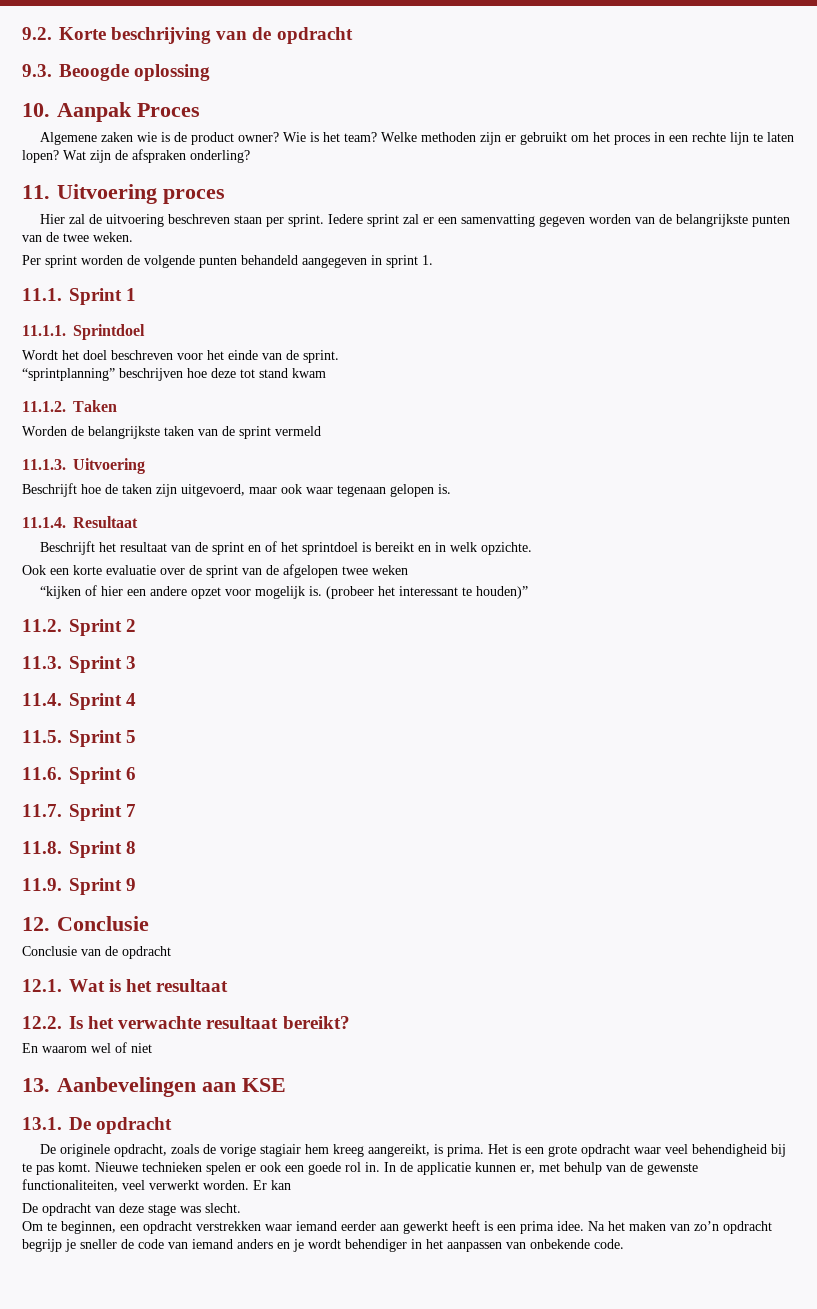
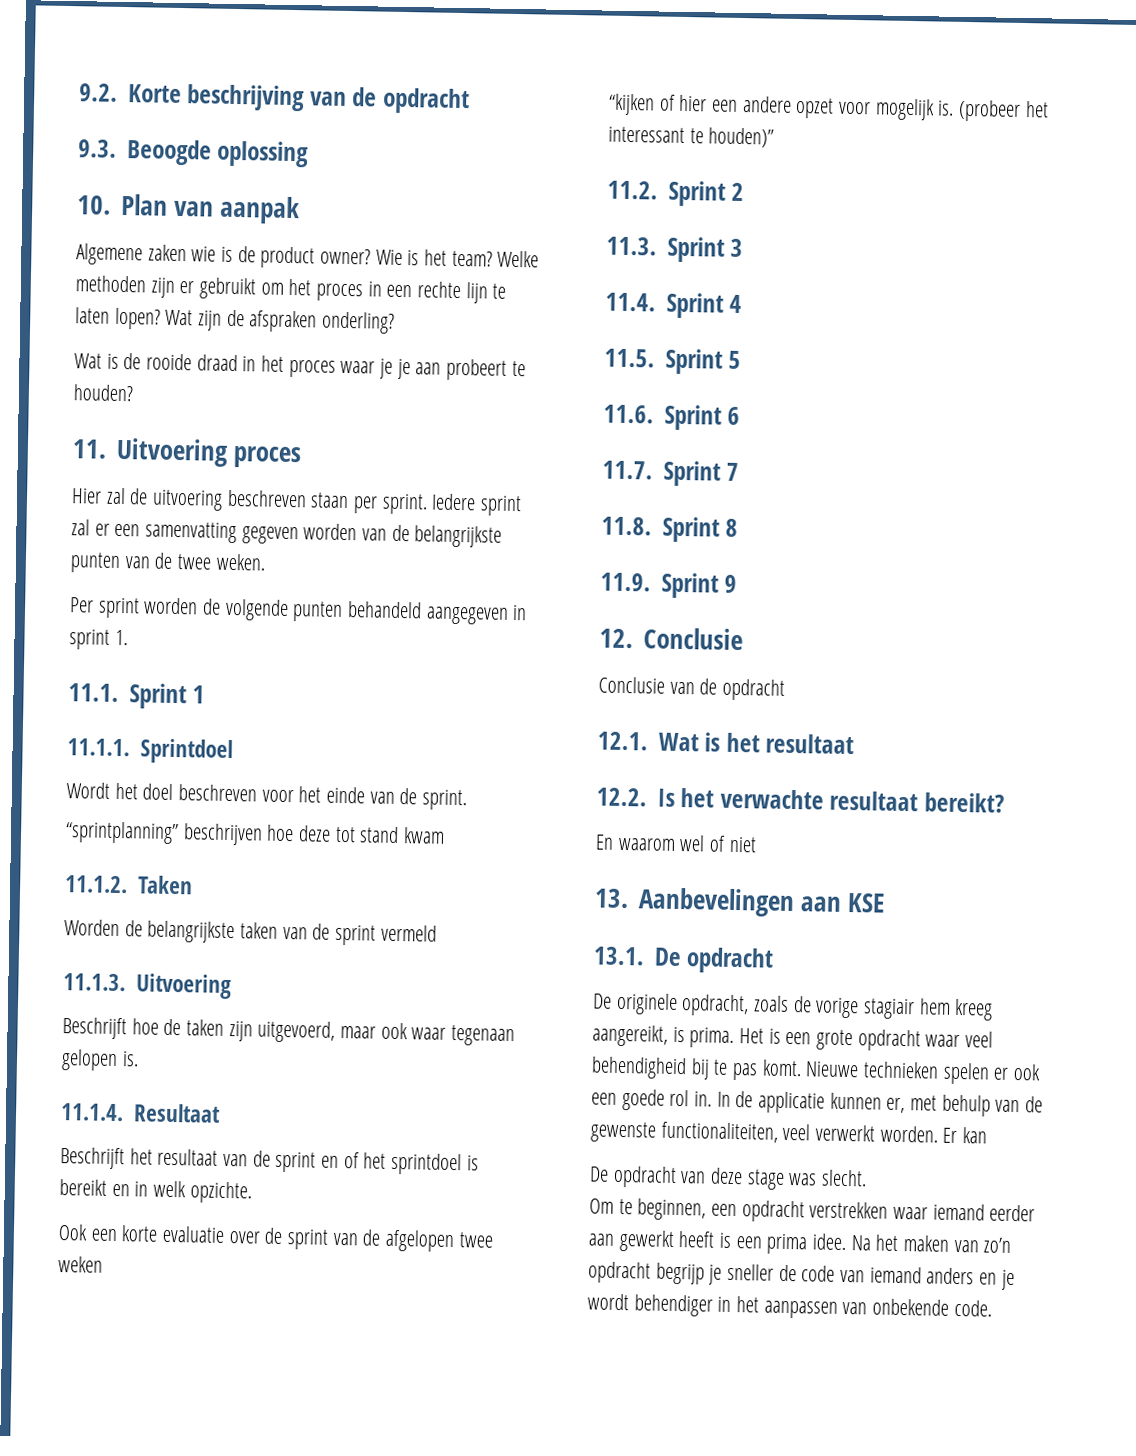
- 10. Aanpak Proces
+ 10. Plan van aanpak
+ Wat is de rooide draad in het proces waar je je aan probeert te houden?

